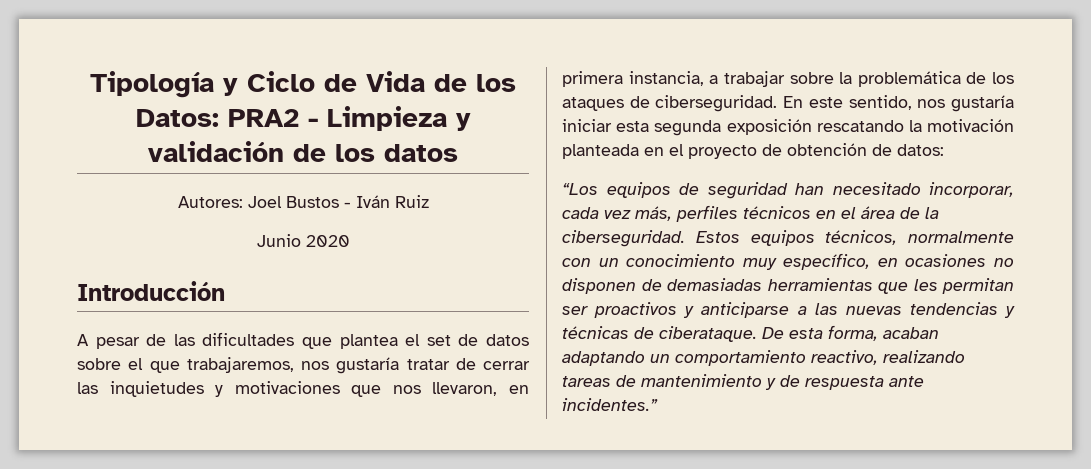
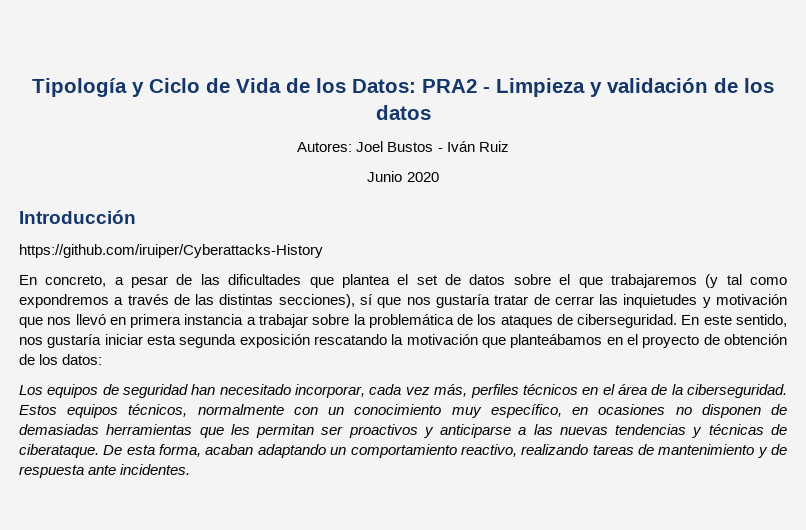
- A pesar de las dificultades que plantea el set de datos sobre el que trabajaremos, nos gustaría tratar de cerrar las inquietudes y motivaciones que nos llevaron, en primera instancia, a trabajar sobre la problemática de los ataques de ciberseguridad.
+ https://github.com/iruiper/Cyberattacks-History
+ En concreto, a pesar de las dificultades que plantea el set de datos sobre el que trabajaremos (y tal como expondremos a través de las distintas secciones), sí que nos gustaría tratar de cerrar las inquietudes y motivación que nos llevó en primera instancia a trabajar sobre la problemática de los ataques de ciberseguridad.
- En este sentido, nos gustaría iniciar esta segunda exposición rescatando la motivación planteada en el proyecto de obtención de datos:
+ En este sentido, nos gustaría iniciar esta segunda exposición rescatando la motivación que planteábamos en el proyecto de obtención de los datos:
- “Los equipos de seguridad han necesitado incorporar, cada vez más, perfiles técnicos en el área de la ciberseguridad.
+ Los equipos de seguridad han necesitado incorporar, cada vez más, perfiles técnicos en el área de la ciberseguridad.
- De esta forma, acaban adaptando un comportamiento reactivo, realizando tareas de mantenimiento y de respuesta ante incidentes.”
+ De esta forma, acaban adaptando un comportamiento reactivo, realizando tareas de mantenimiento y de respuesta ante incidentes.

